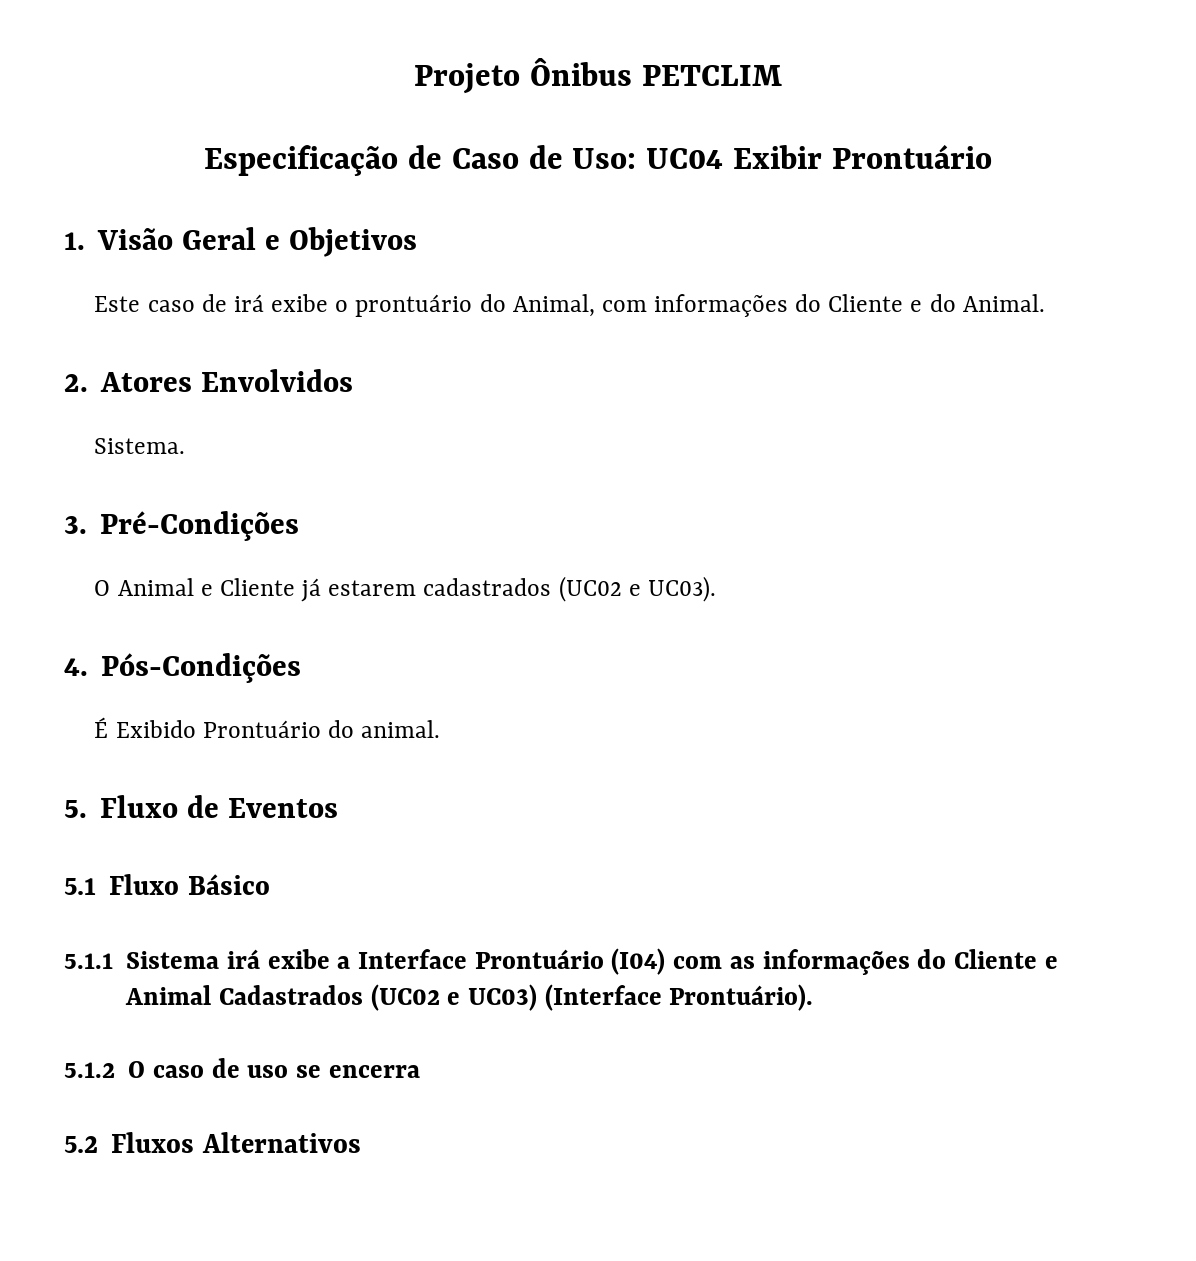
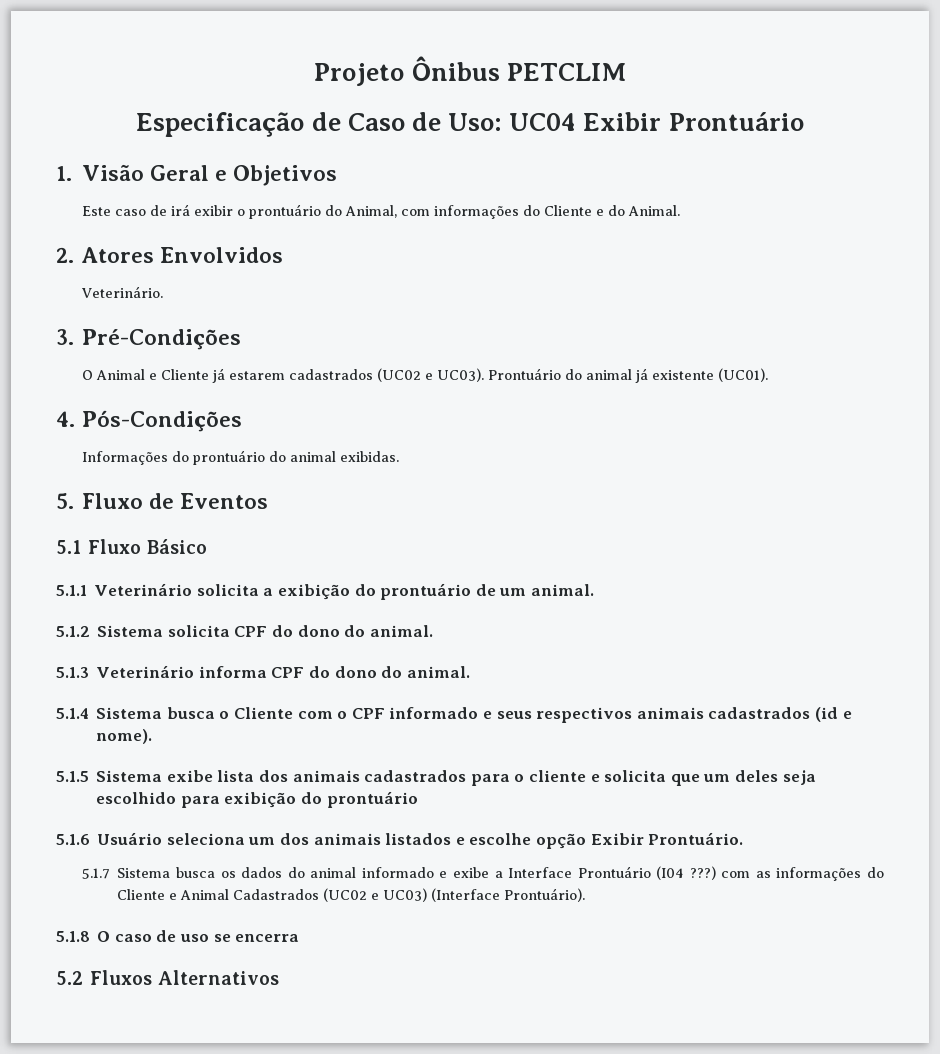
- Este caso de irá exibe o prontuário do Animal, com informações do Cliente e do Animal.
+ Este caso de irá exibir o prontuário do Animal, com informações do Cliente e do Animal.
- Sistema.
+ Veterinário.
- O Animal e Cliente já estarem cadastrados (UC02 e UC03).
+ O Animal e Cliente já estarem cadastrados (UC02 e UC03). Prontuário do animal já existente (UC01).
  4. Pós-Condições
- É Exibido Prontuário do animal.
+ Informações do prontuário do animal exibidas.
- 5.1.1 Sistema irá exibe a Interface Prontuário (I04) com as informações do Cliente e Animal Cadastrados (UC02 e UC03) (Interface Prontuário).
+ 5.1.1 Veterinário solicita a exibição do prontuário de um animal.
+ 5.1.2 Sistema solicita CPF do dono do animal.
+ 5.1.3 Veterinário informa CPF do dono do animal.
+ 5.1.4 Sistema busca o Cliente com o CPF informado e seus respectivos animais cadastrados (id e nome).
+ 5.1.5 Sistema exibe lista dos animais cadastrados para o cliente e solicita que um deles seja escolhido para exibição do prontuário
+ 5.1.6 Usuário seleciona um dos animais listados e escolhe opção Exibir Prontuário.
+ 5.1.7 Sistema busca os dados do animal informado e exibe a Interface Prontuário (I04 ???) com as informações do Cliente e Animal Cadastrados (UC02 e UC03) (Interface Prontuário).
- 5.1.2 O caso de uso se encerra
+ 5.1.8 O caso de uso se encerra

